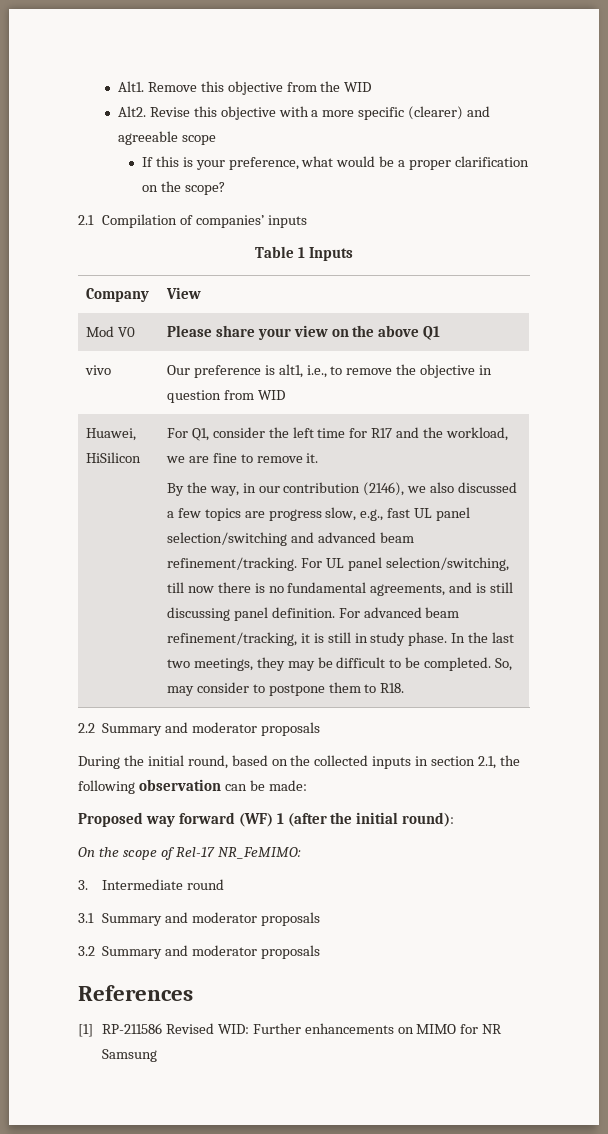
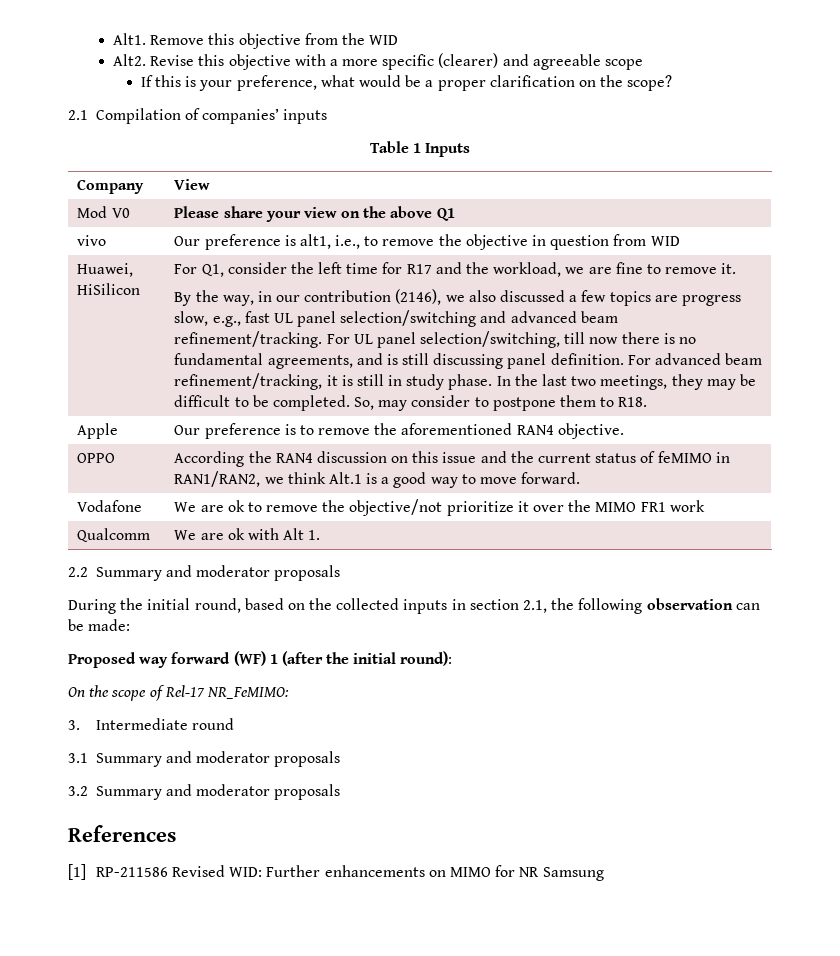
+ Apple | Our preference is to remove the aforementioned RAN4 objective.
+ OPPO | According the RAN4 discussion on this issue and the current status of feMIMO in RAN1/RAN2, we think Alt.1 is a good way to move forward.
+ Vodafone | We are ok to remove the objective/not prioritize it over the MIMO FR1 work
+ Qualcomm | We are ok with Alt 1.

